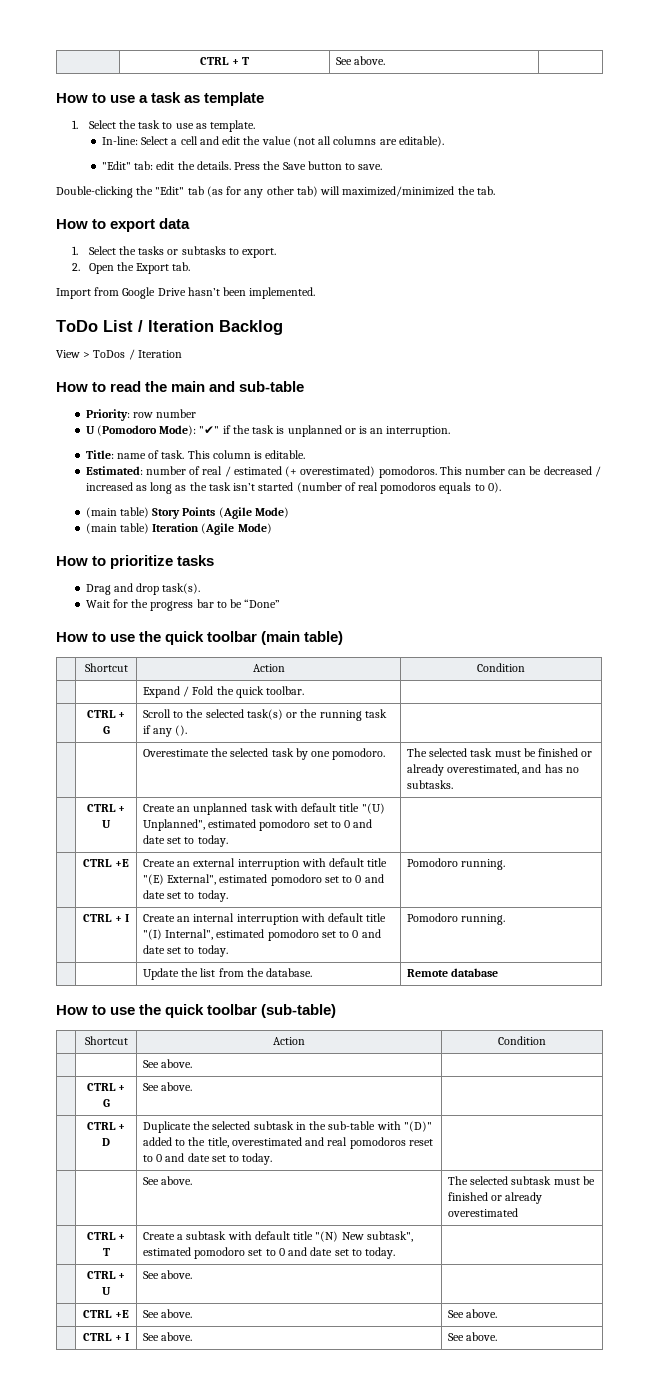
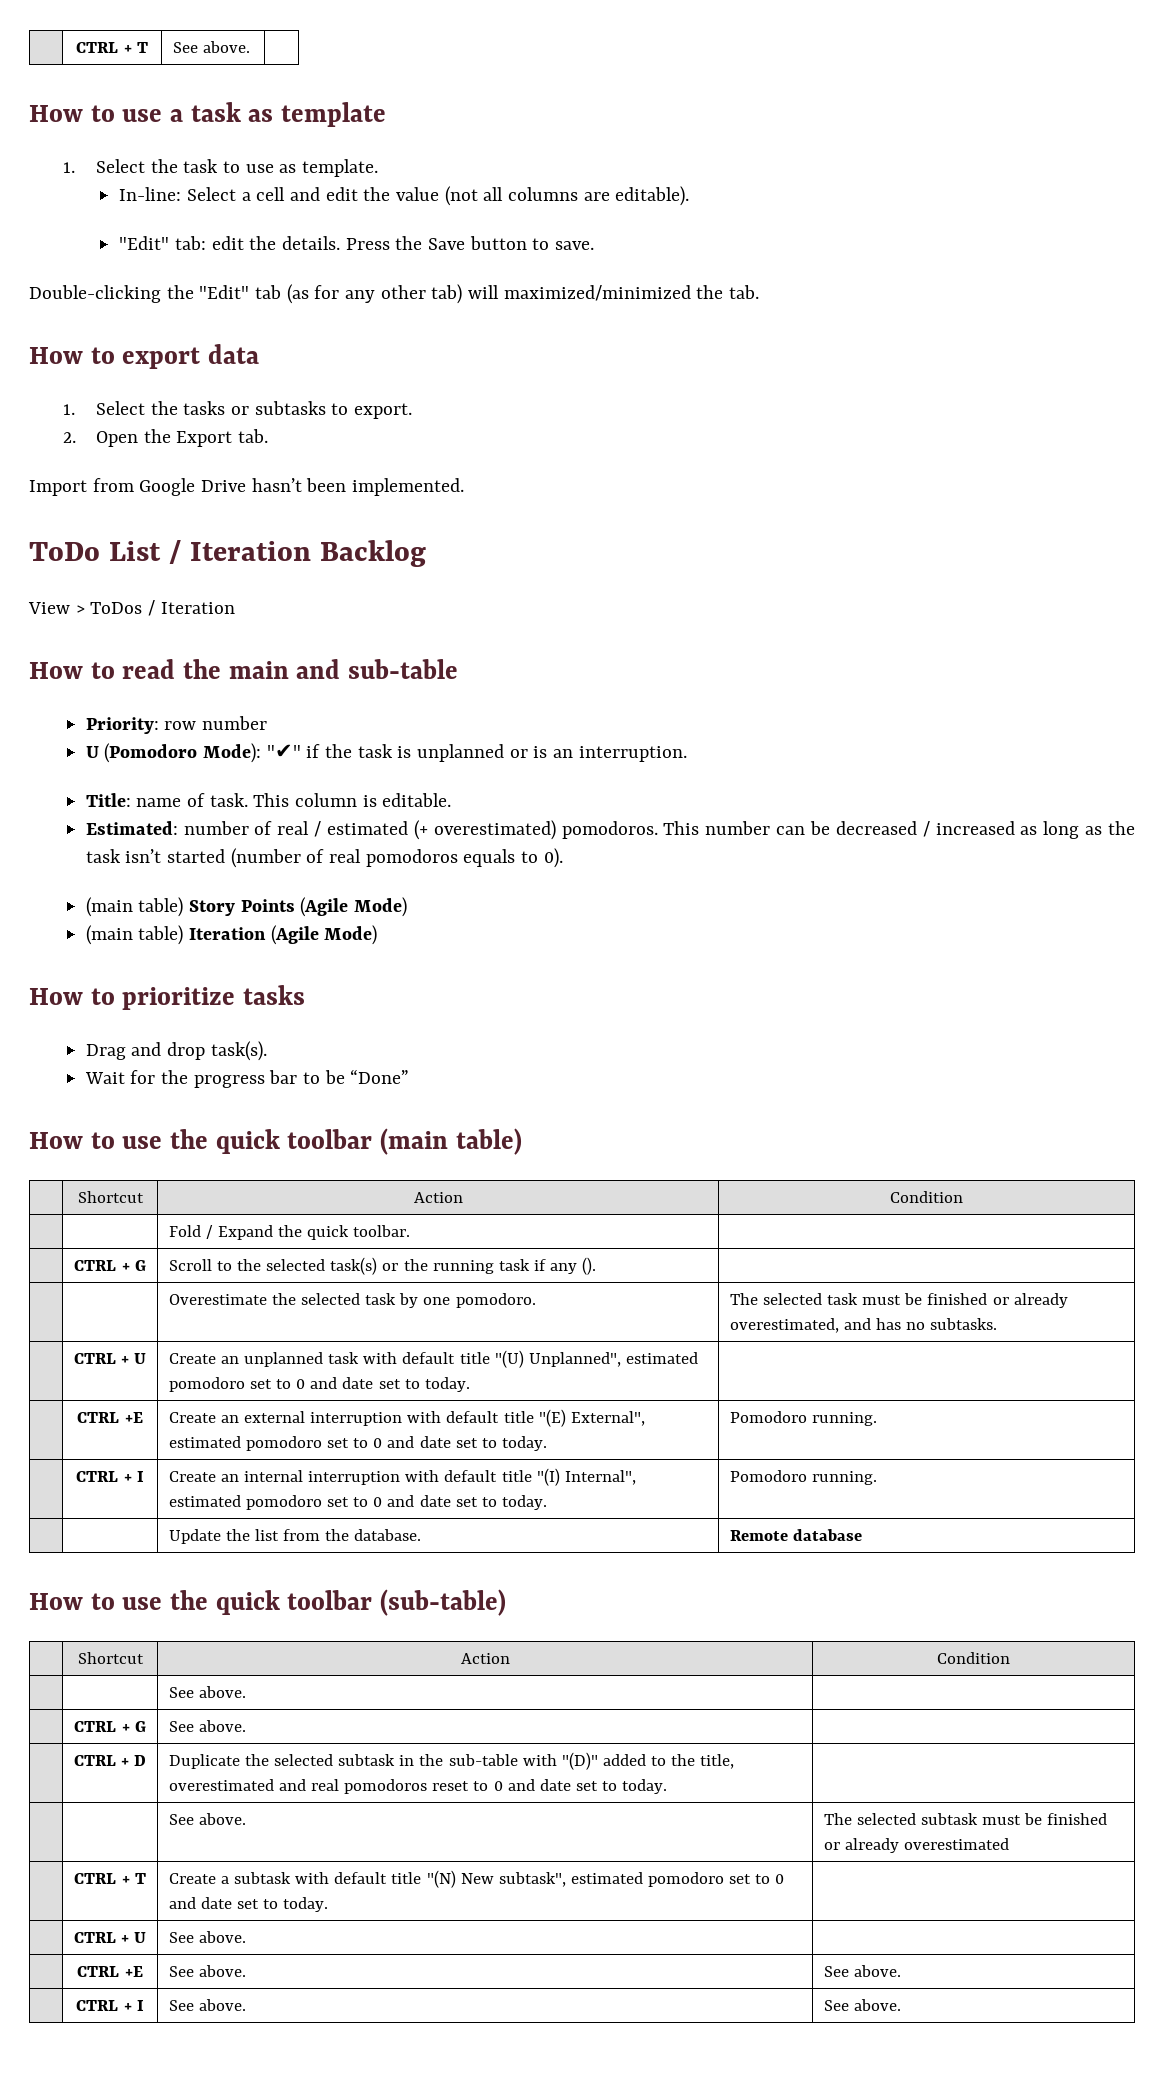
- | | Expand / Fold the quick toolbar. |
+ | | Fold / Expand the quick toolbar. |

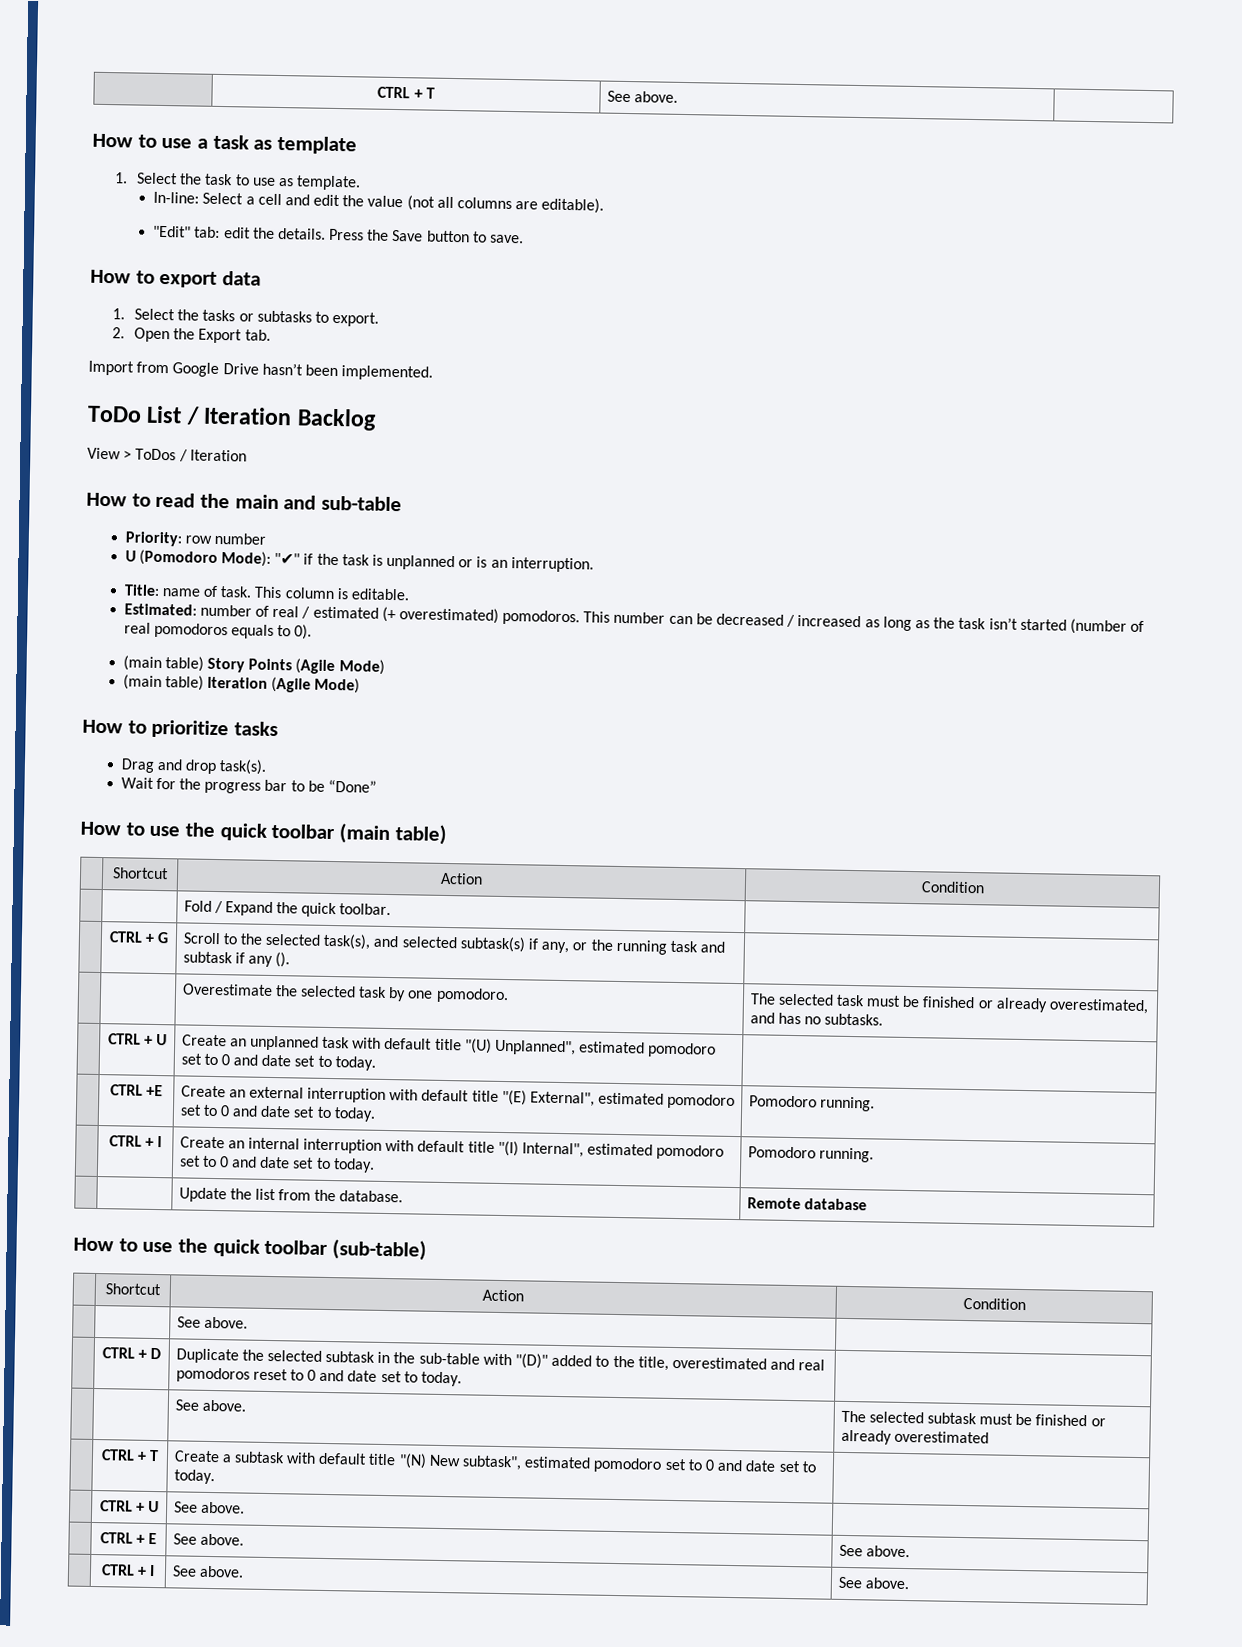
- Double-clicking the "Edit" tab (as for any other tab) will maximized/minimized the tab.
- | CTRL + G | Scroll to the selected task(s) or the running task if any (). |
+ | CTRL + G | Scroll to the selected task(s), and selected subtask(s) if any, or the running task and subtask if any (). |
- | CTRL + G | See above. |
- | CTRL +E | See above. | See above.
+ | CTRL + E | See above. | See above.

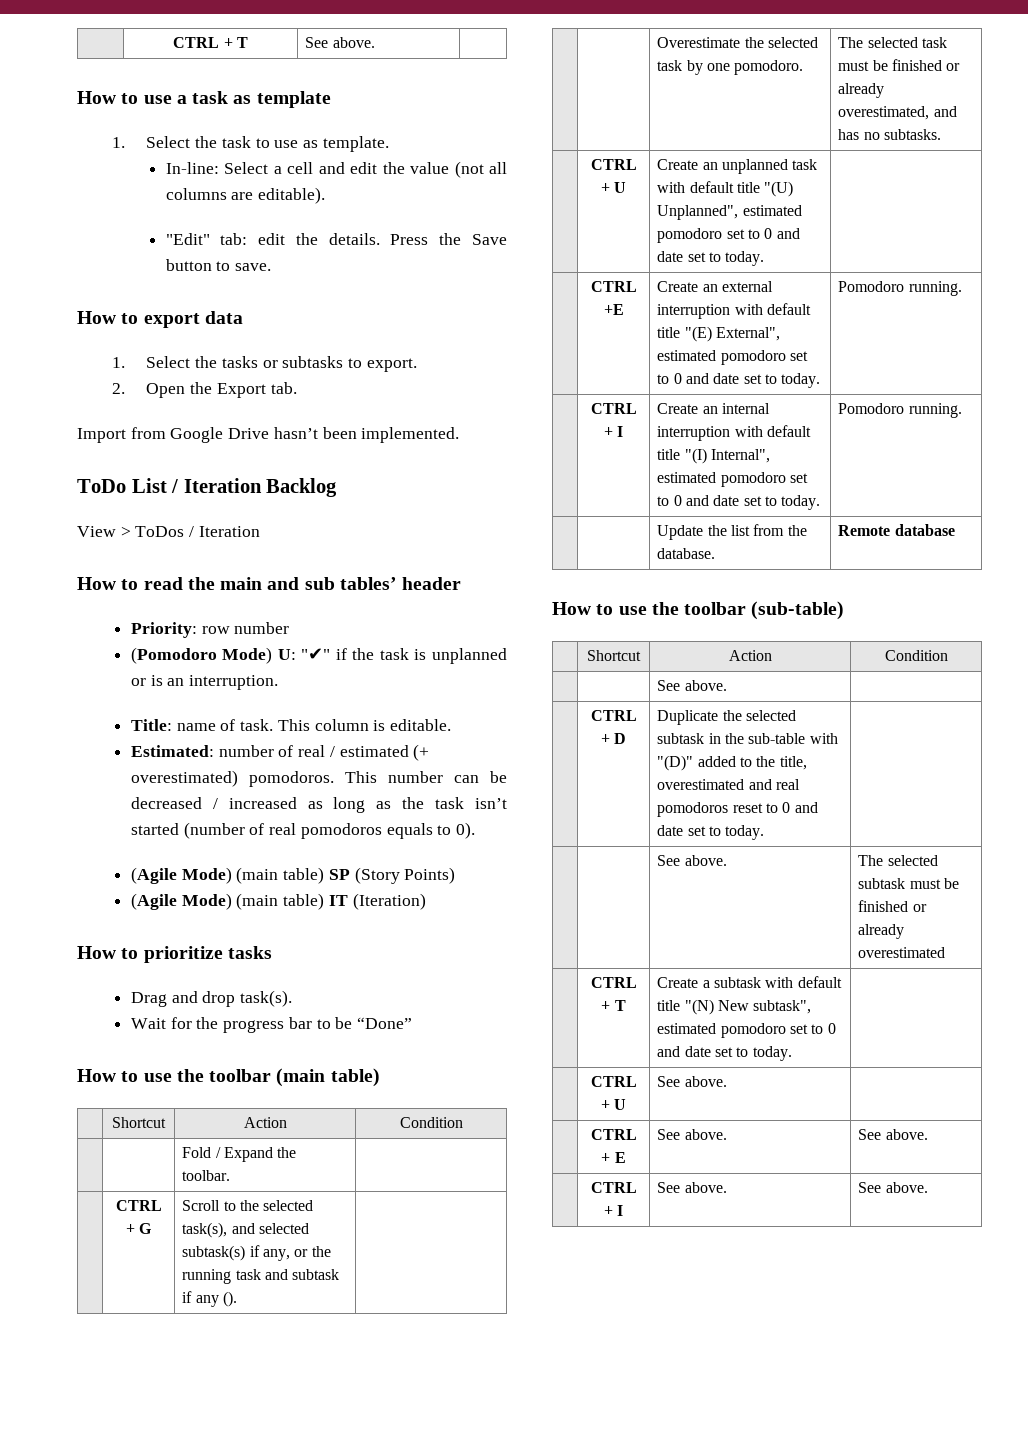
- How to read the main and sub-table
+ How to read the main and sub tables’ header
- U (Pomodoro Mode): "✔" if the task is unplanned or is an interruption.
+ (Pomodoro Mode) U: "✔" if the task is unplanned or is an interruption.
- (main table) Story Points (Agile Mode)
- (main table) Iteration (Agile Mode)
+ (Agile Mode) (main table) SP (Story Points)
+ (Agile Mode) (main table) IT (Iteration)
- How to use the quick toolbar (main table)
+ How to use the toolbar (main table)
- | | Fold / Expand the quick toolbar. |
+ | | Fold / Expand the toolbar. |
- How to use the quick toolbar (sub-table)
+ How to use the toolbar (sub-table)

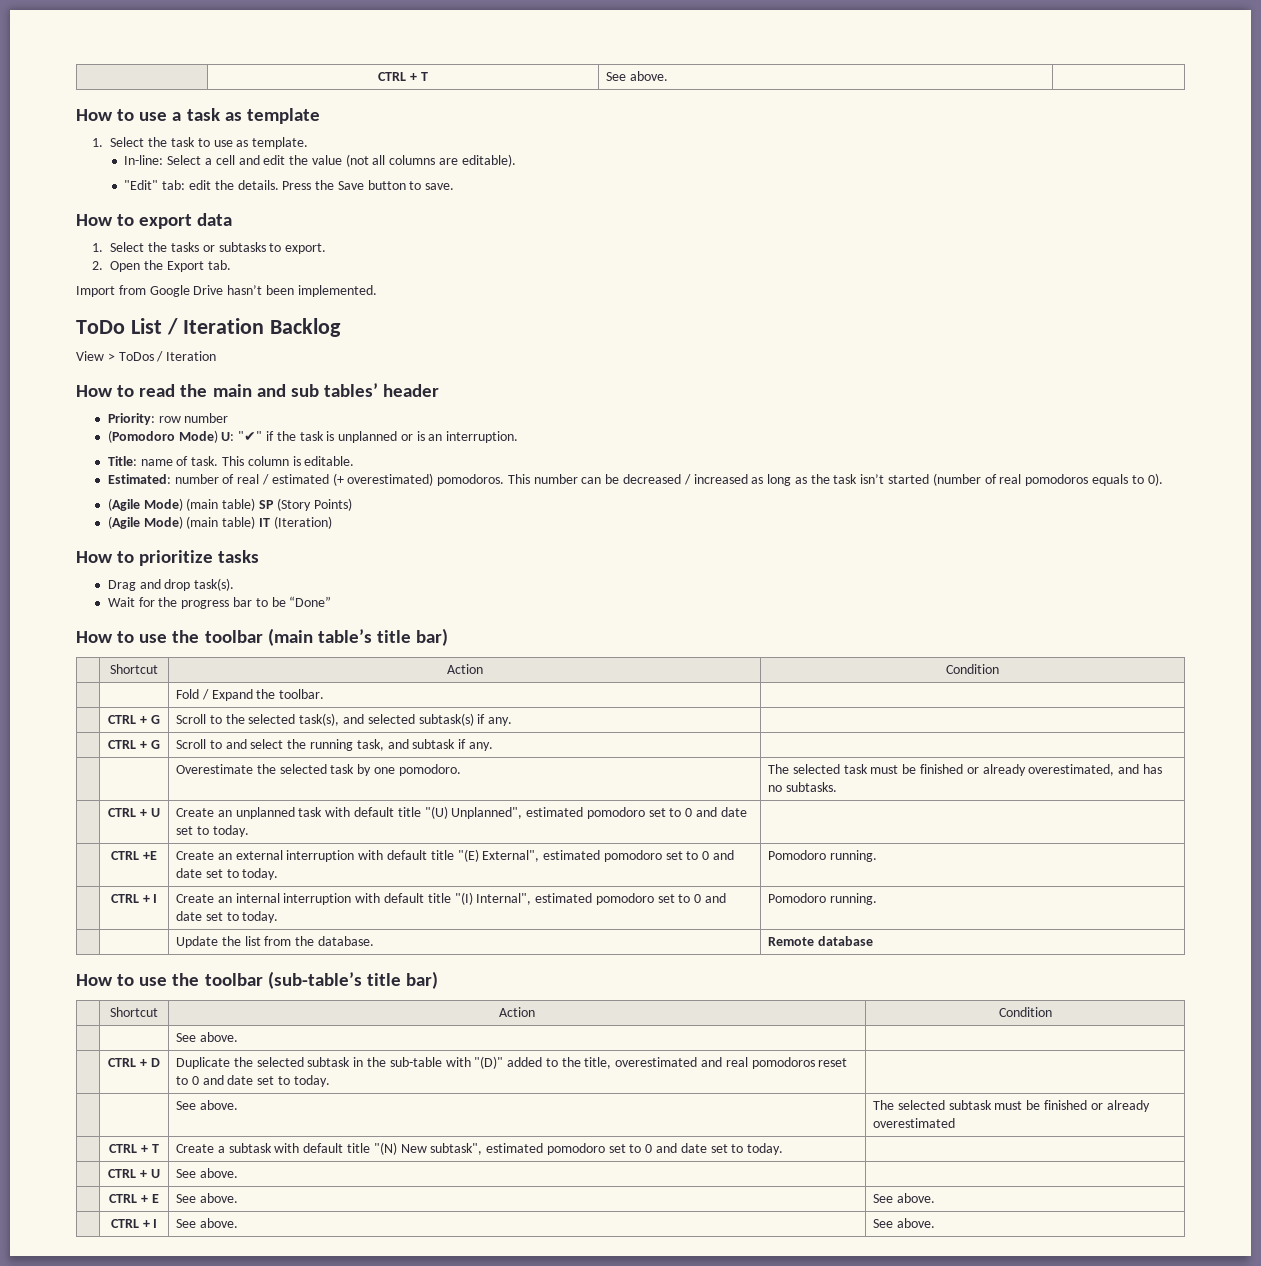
- How to use the toolbar (main table)
+ How to use the toolbar (main table’s title bar)
- | CTRL + G | Scroll to the selected task(s), and selected subtask(s) if any, or the running task and subtask if any (). |
+ | CTRL + G | Scroll to the selected task(s), and selected subtask(s) if any. |
+ | CTRL + G | Scroll to and select the running task, and subtask if any. |
- How to use the toolbar (sub-table)
+ How to use the toolbar (sub-table’s title bar)

